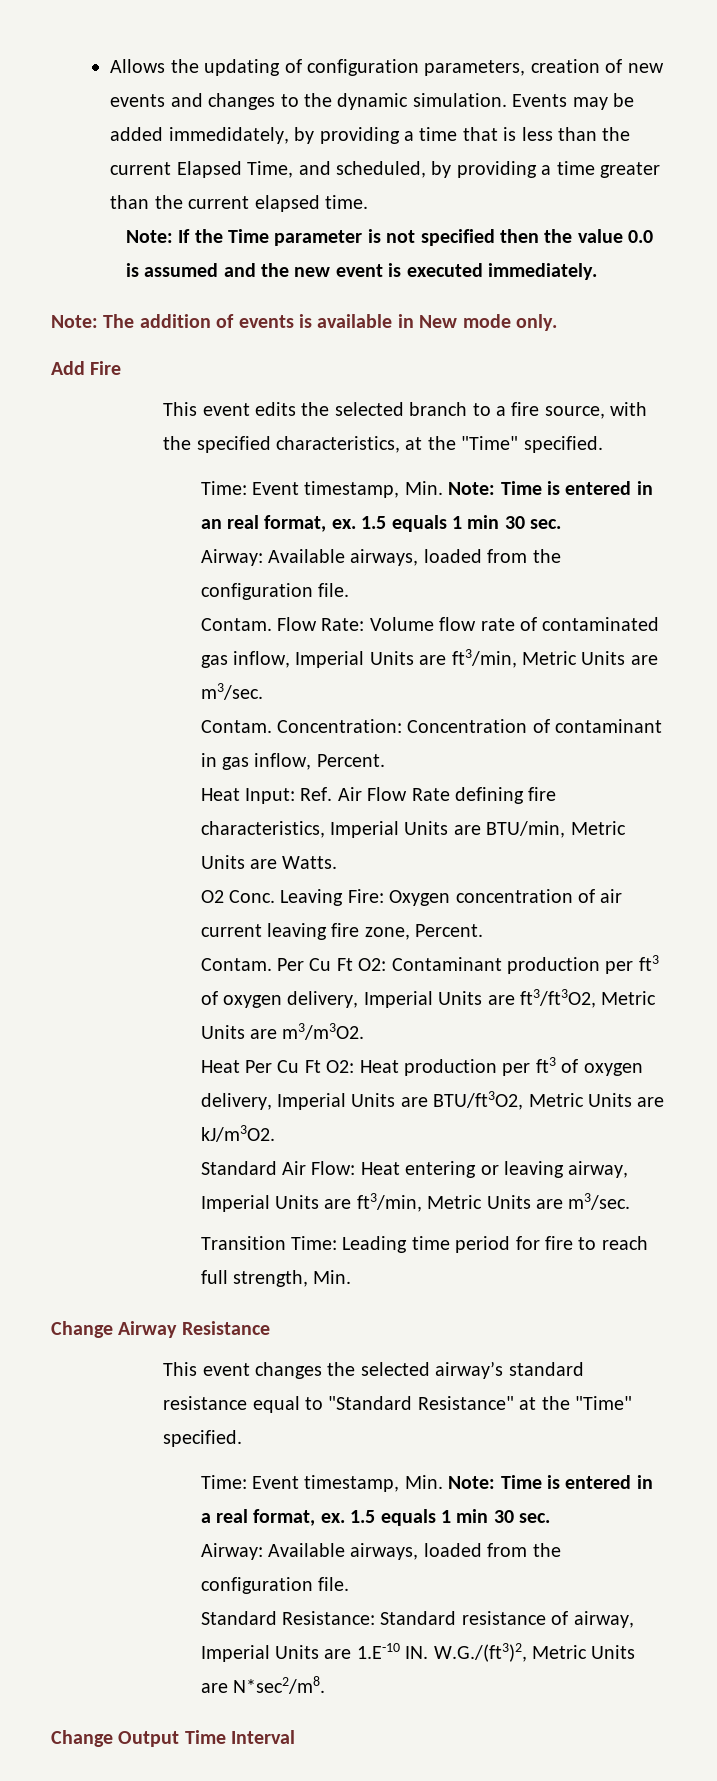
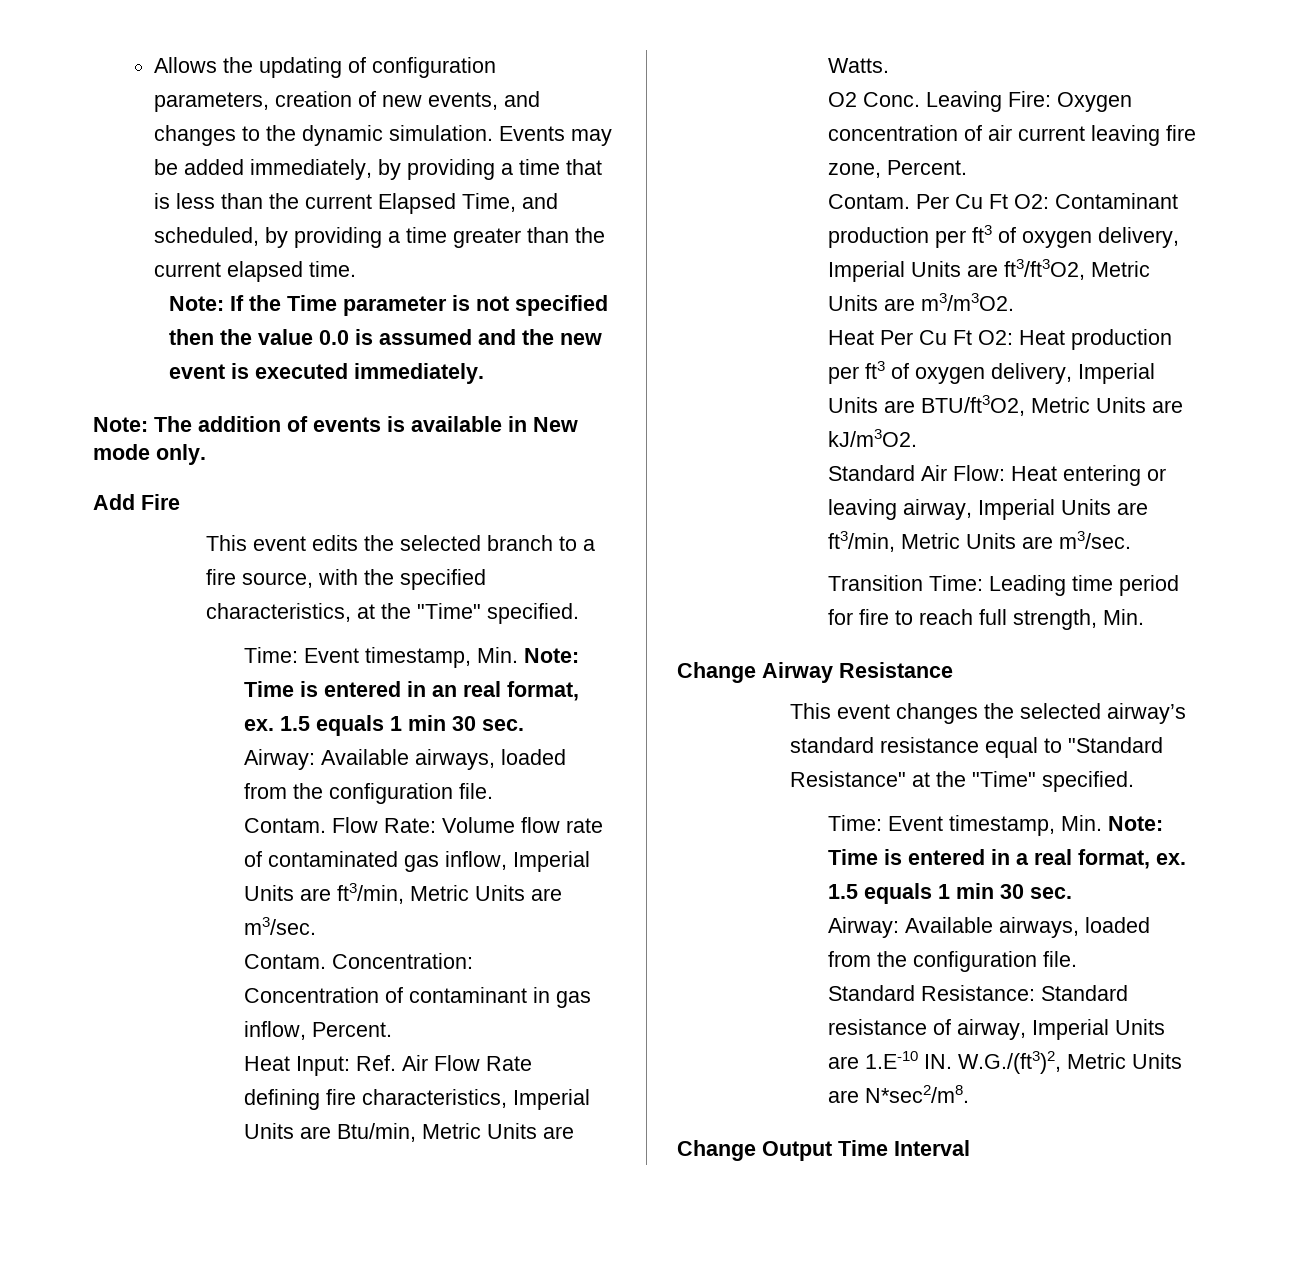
- Allows the updating of configuration parameters, creation of new events and changes to the dynamic simulation.
+ Allows the updating of configuration parameters, creation of new events, and changes to the dynamic simulation.
- Events may be added immedidately, by providing a time that is less than the current Elapsed Time, and scheduled, by providing a time greater than the current elapsed time.
+ Events may be added immediately, by providing a time that is less than the current Elapsed Time, and scheduled, by providing a time greater than the current elapsed time.
- Heat Input: Ref. Air Flow Rate defining fire characteristics, Imperial Units are BTU/min, Metric Units are Watts.
+ Heat Input: Ref. Air Flow Rate defining fire characteristics, Imperial Units are Btu/min, Metric Units are Watts.

